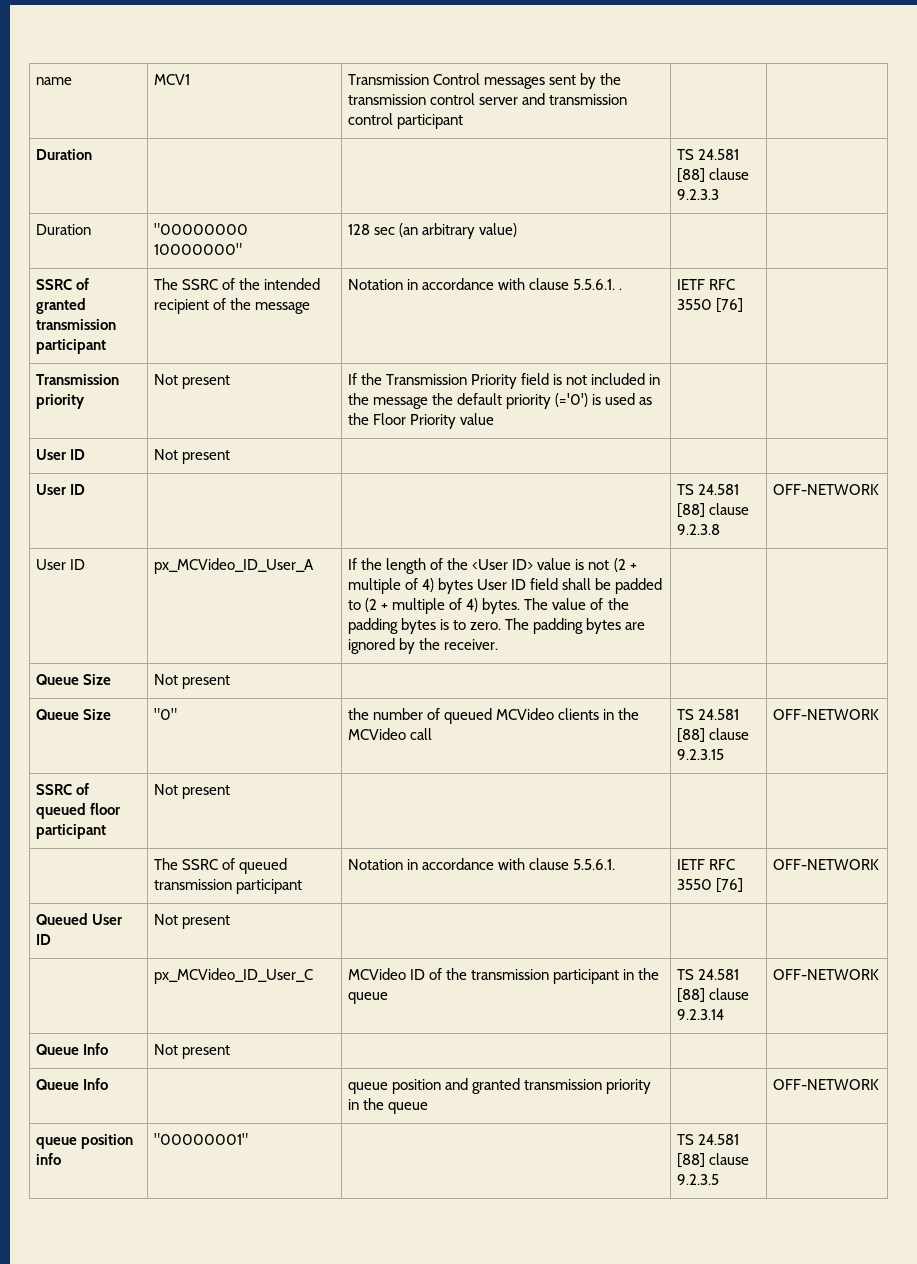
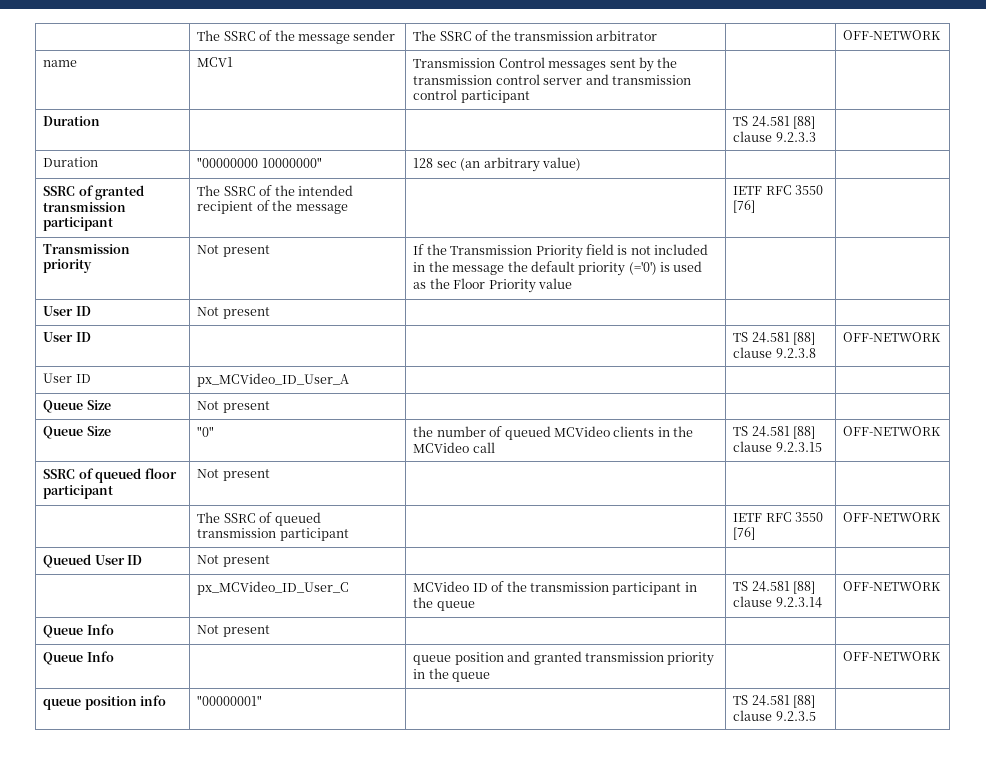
+ | The SSRC of the message sender | The SSRC of the transmission arbitrator | | OFF-NETWORK
- SSRC of granted transmission participant | The SSRC of the intended recipient of the message | Notation in accordance with clause 5.5.6.1. . | IETF RFC 3550 [76] |
+ SSRC of granted transmission participant | The SSRC of the intended recipient of the message | | IETF RFC 3550 [76] |
- If the length of the <User ID> value is not (2 + multiple of 4) bytes User ID field shall be padded to (2 + multiple of 4) bytes. The value of the padding bytes is to zero. The padding bytes are ignored by the receiver.
- | The SSRC of queued transmission participant | Notation in accordance with clause 5.5.6.1. | IETF RFC 3550 [76] | OFF-NETWORK
+ | The SSRC of queued transmission participant | | IETF RFC 3550 [76] | OFF-NETWORK

